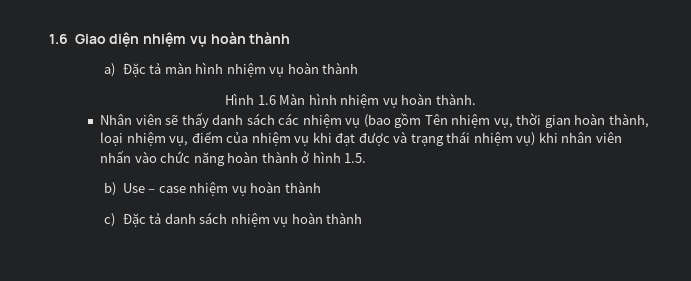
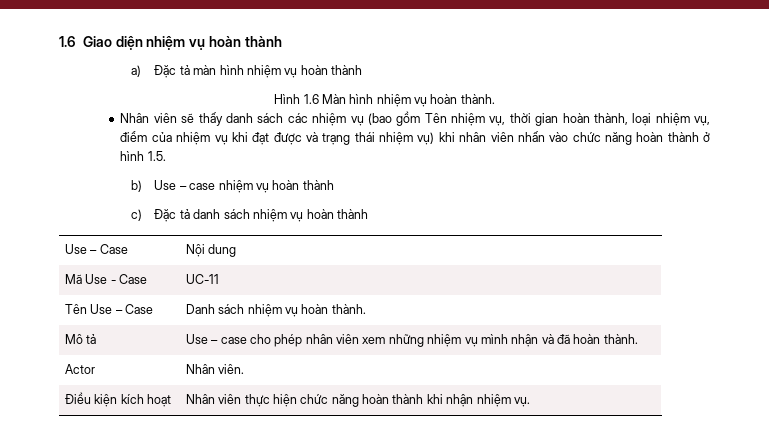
+ Use – Case | Nội dung
+ Mã Use - Case | UC-11
+ Tên Use – Case | Danh sách nhiệm vụ hoàn thành.
+ Mô tả | Use – case cho phép nhân viên xem những nhiệm vụ mình nhận và đã hoàn thành.
+ Actor | Nhân viên.
+ Điều kiện kích hoạt | Nhân viên thực hiện chức năng hoàn thành khi nhận nhiệm vụ.

